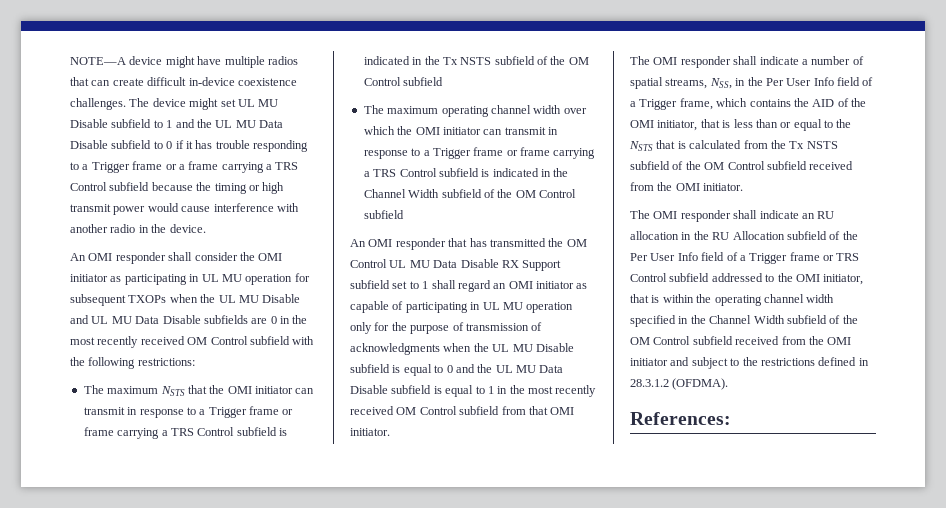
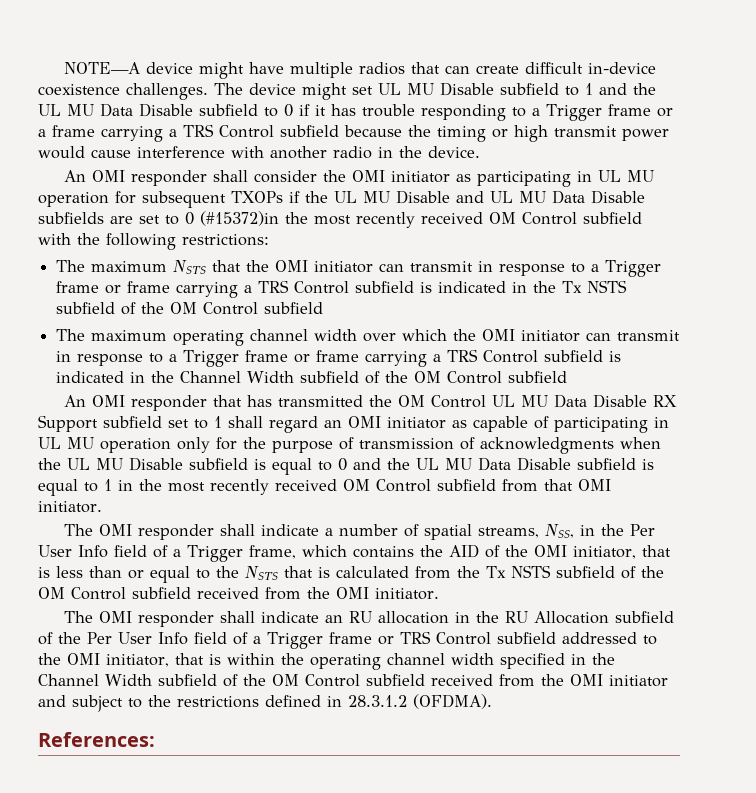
- An OMI responder shall consider the OMI initiator as participating in UL MU operation for subsequent TXOPs when the UL MU Disable and UL MU Data Disable subfields are 0 in the most recently received OM Control subfield with the following restrictions:
+ An OMI responder shall consider the OMI initiator as participating in UL MU operation for subsequent TXOPs if the UL MU Disable and UL MU Data Disable subfields are set to 0 (#15372)in the most recently received OM Control subfield with the following restrictions:

